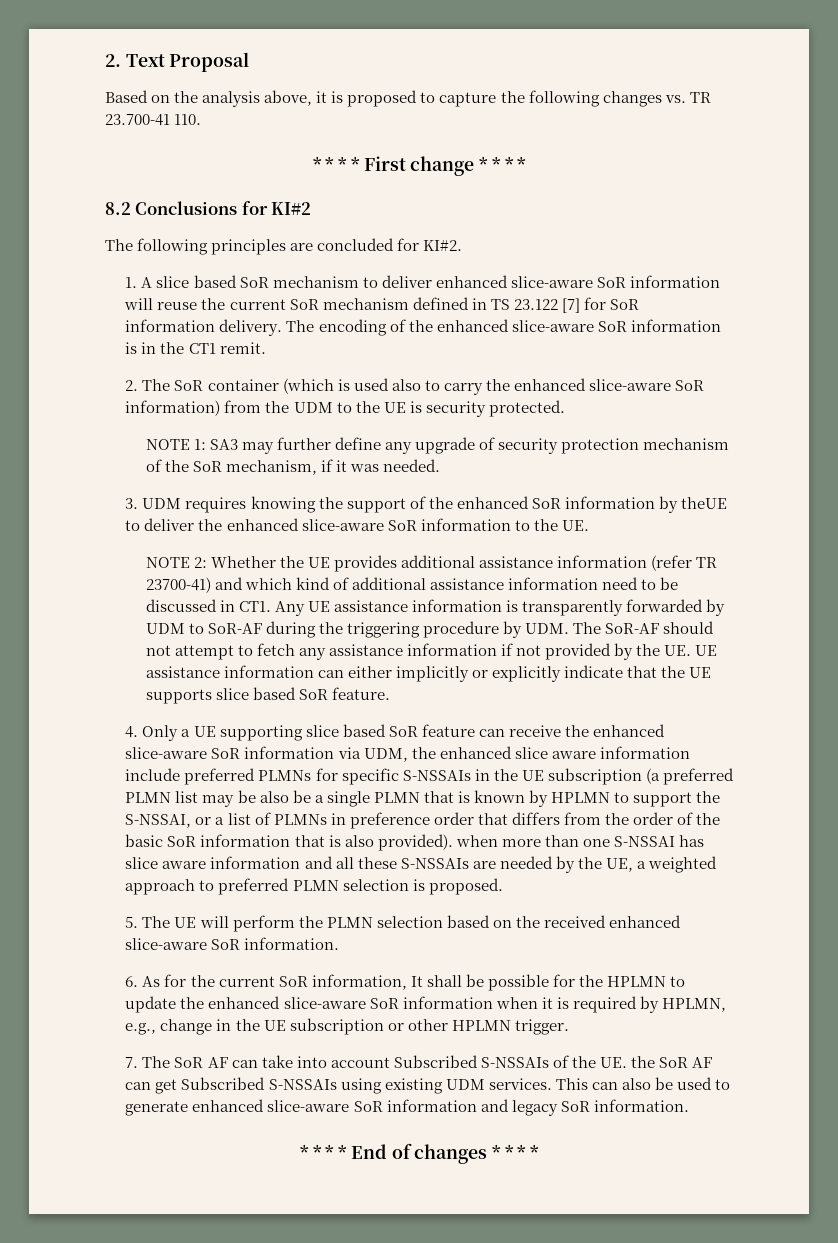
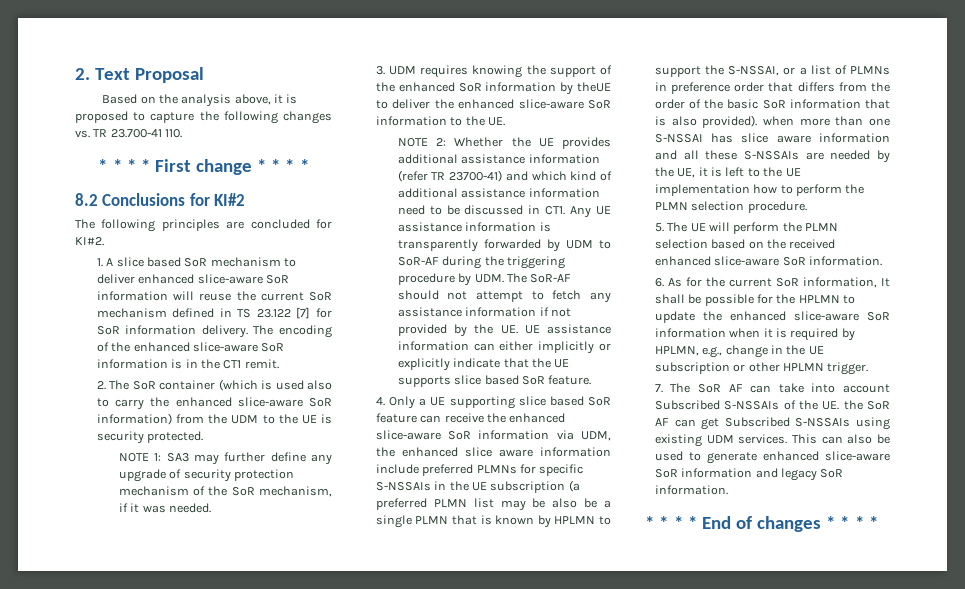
- 4. Only a UE supporting slice based SoR feature can receive the enhanced slice-aware SoR information via UDM, the enhanced slice aware information include preferred PLMNs for specific S-NSSAIs in the UE subscription (a preferred PLMN list may be also be a single PLMN that is known by HPLMN to support the S-NSSAI, or a list of PLMNs in preference order that differs from the order of the basic SoR information that is also provided). when more than one S-NSSAI has slice aware information and all these S-NSSAIs are needed by the UE, a weighted approach to preferred PLMN selection is proposed.
+ 4. Only a UE supporting slice based SoR feature can receive the enhanced slice-aware SoR information via UDM, the enhanced slice aware information include preferred PLMNs for specific S-NSSAIs in the UE subscription (a preferred PLMN list may be also be a single PLMN that is known by HPLMN to support the S-NSSAI, or a list of PLMNs in preference order that differs from the order of the basic SoR information that is also provided). when more than one S-NSSAI has slice aware information and all these S-NSSAIs are needed by the UE, it is left to the UE implementation how to perform the PLMN selection procedure.

